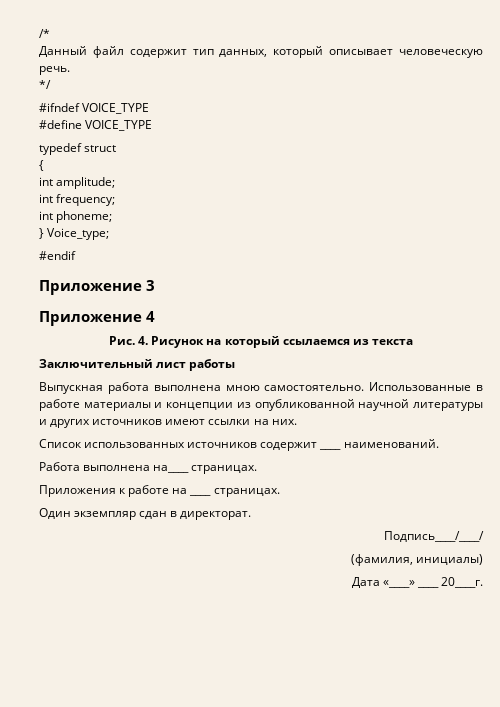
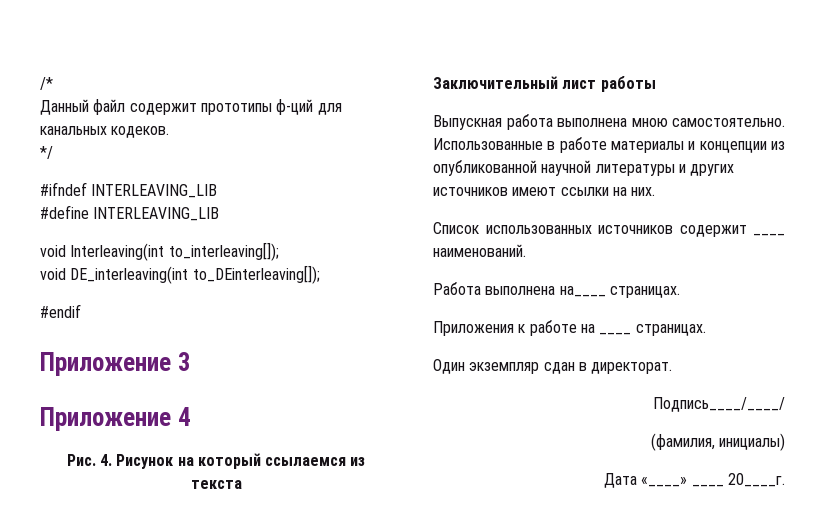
- Данный файл содержит тип данных, который описывает человеческую речь.
+ Данный файл содержит прототипы ф-ций для канальных кодеков.
- #ifndef VOICE_TYPE
+ #ifndef INTERLEAVING_LIB
- #define VOICE_TYPE
- typedef struct
- {
- int amplitude;
- int frequency;
- int phoneme;
- } Voice_type;
+ #define INTERLEAVING_LIB
+ void Interleaving(int to_interleaving[]);
+ void DE_interleaving(int to_DEinterleaving[]);

